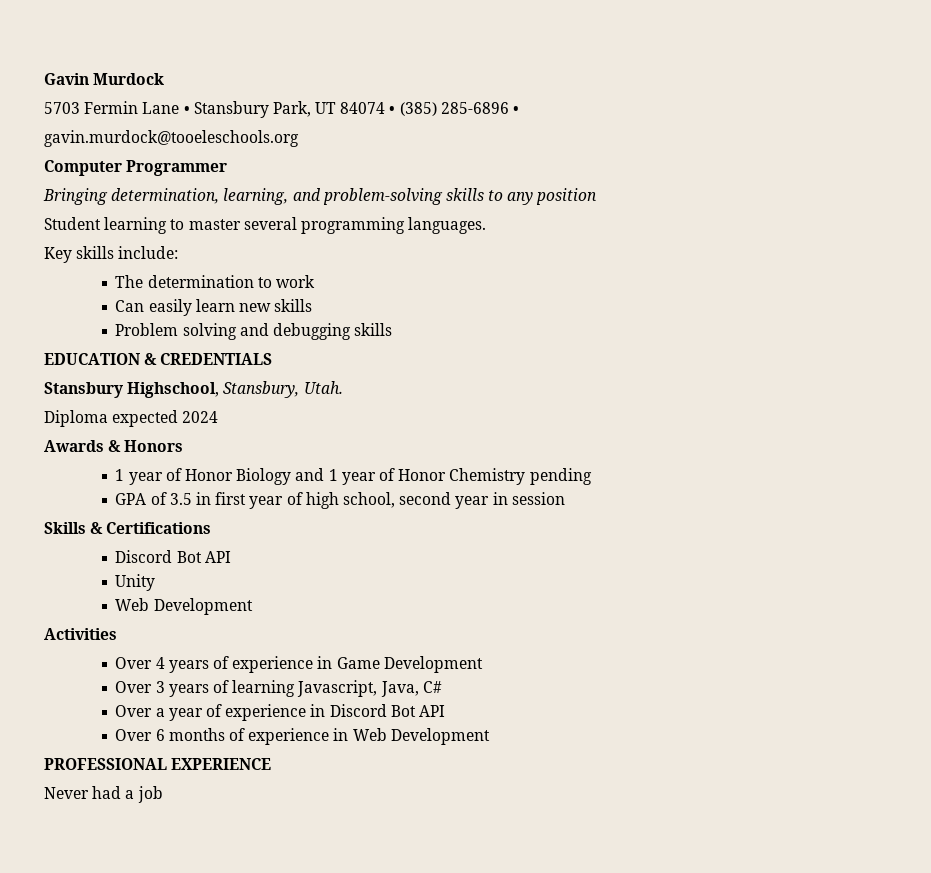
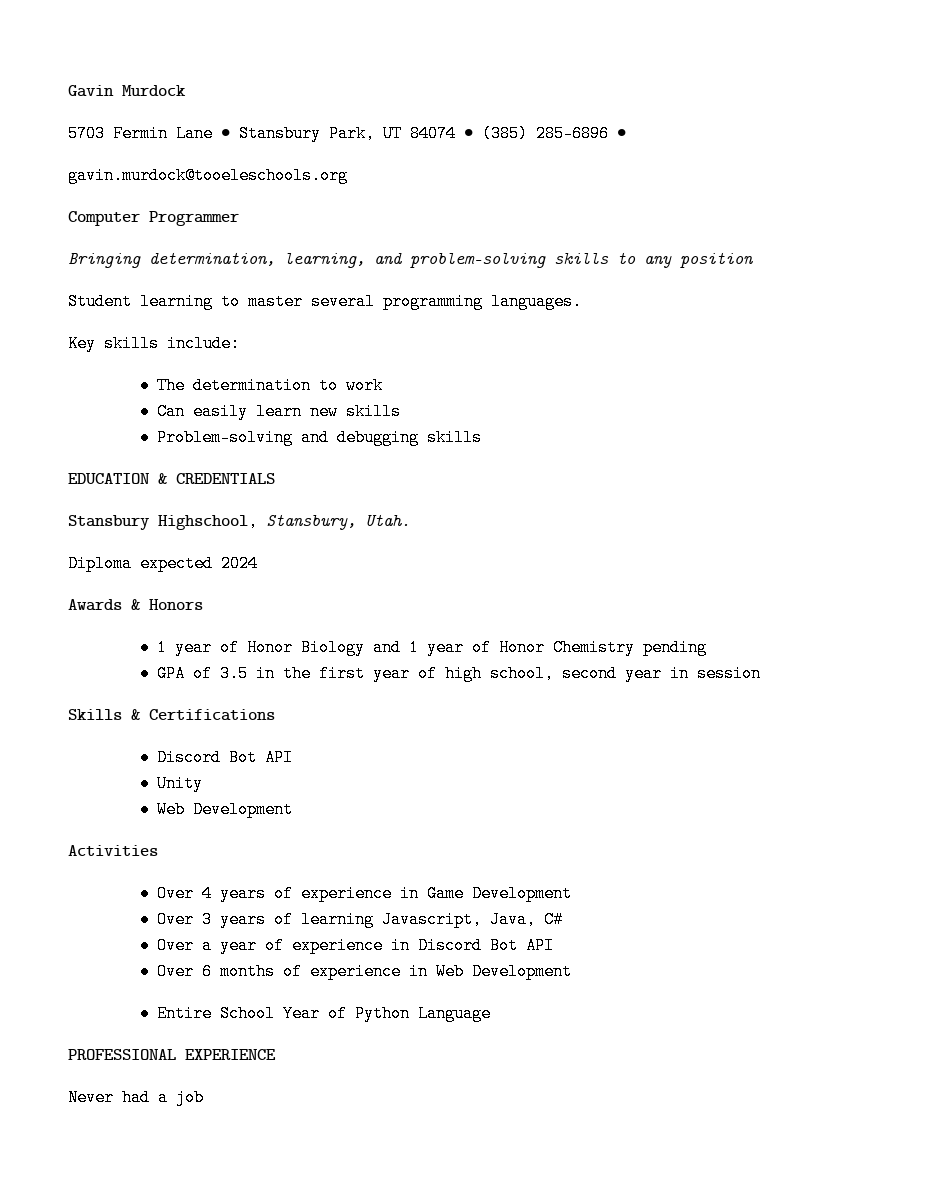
- Problem solving and debugging skills
+ Problem-solving and debugging skills
- GPA of 3.5 in first year of high school, second year in session
+ GPA of 3.5 in the first year of high school, second year in session
+ Entire School Year of Python Language

